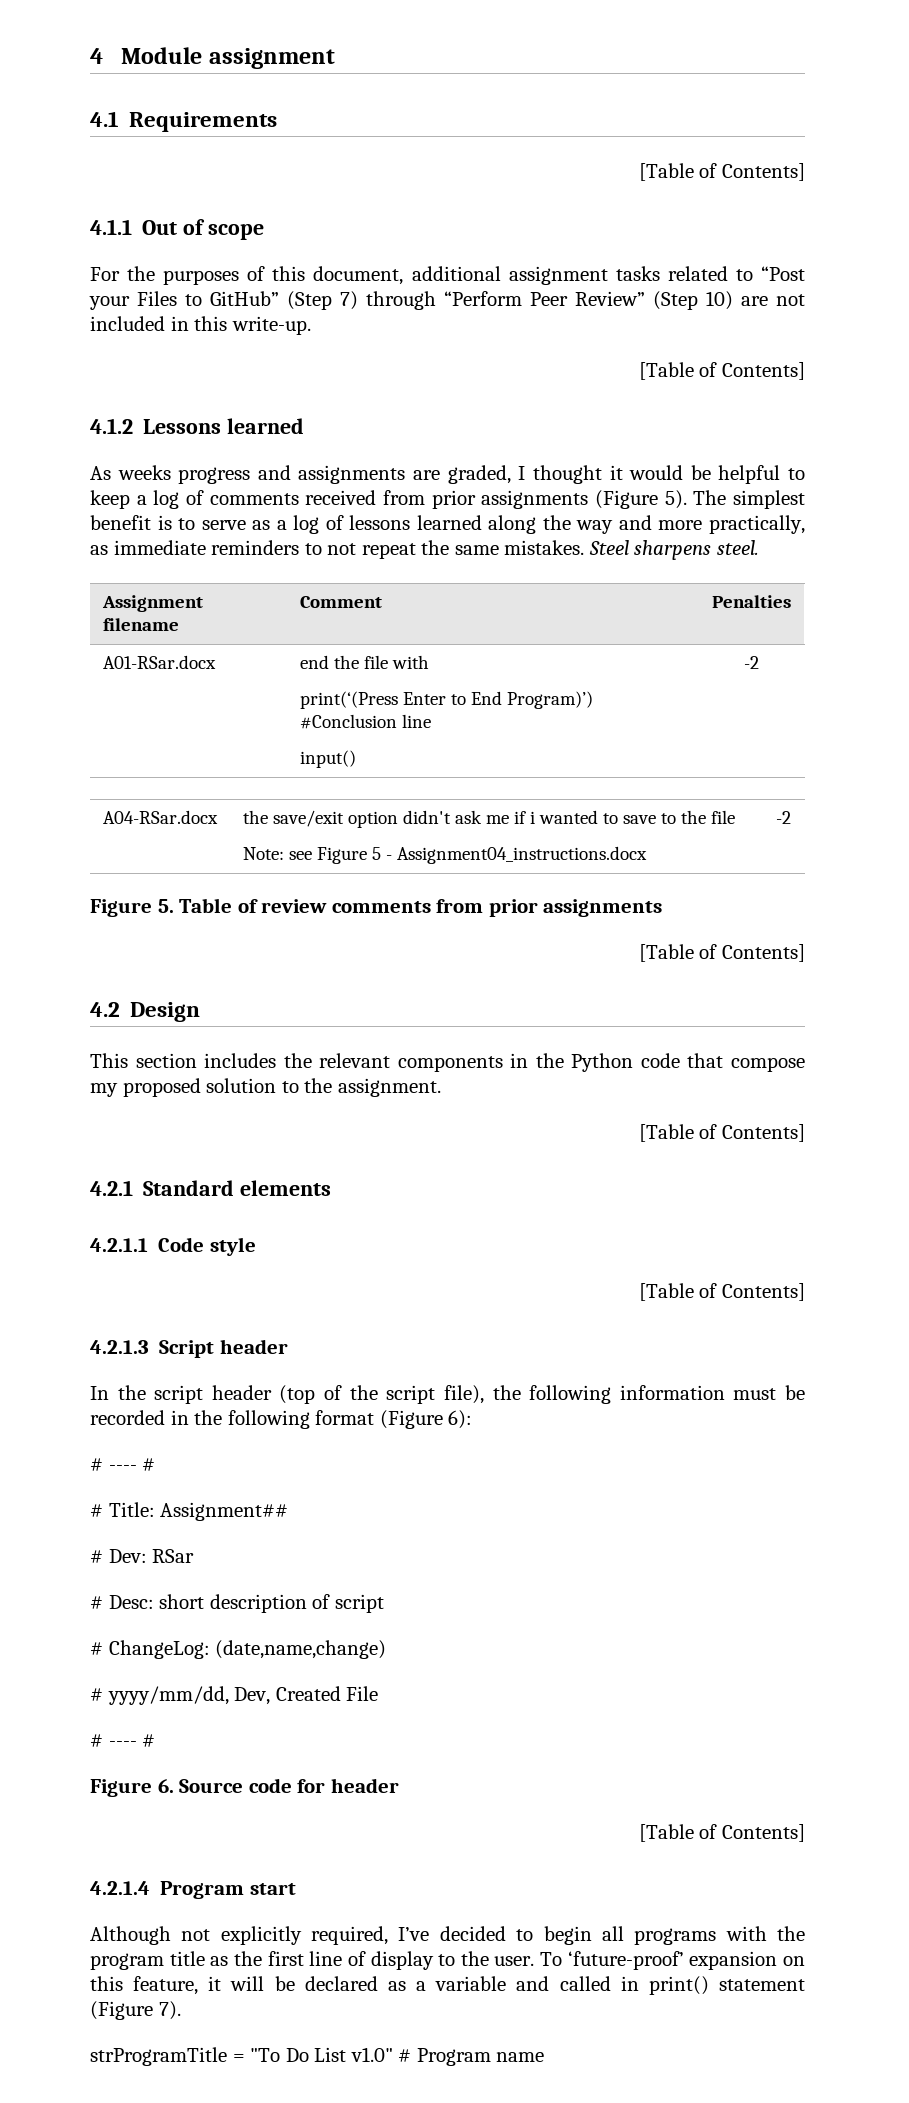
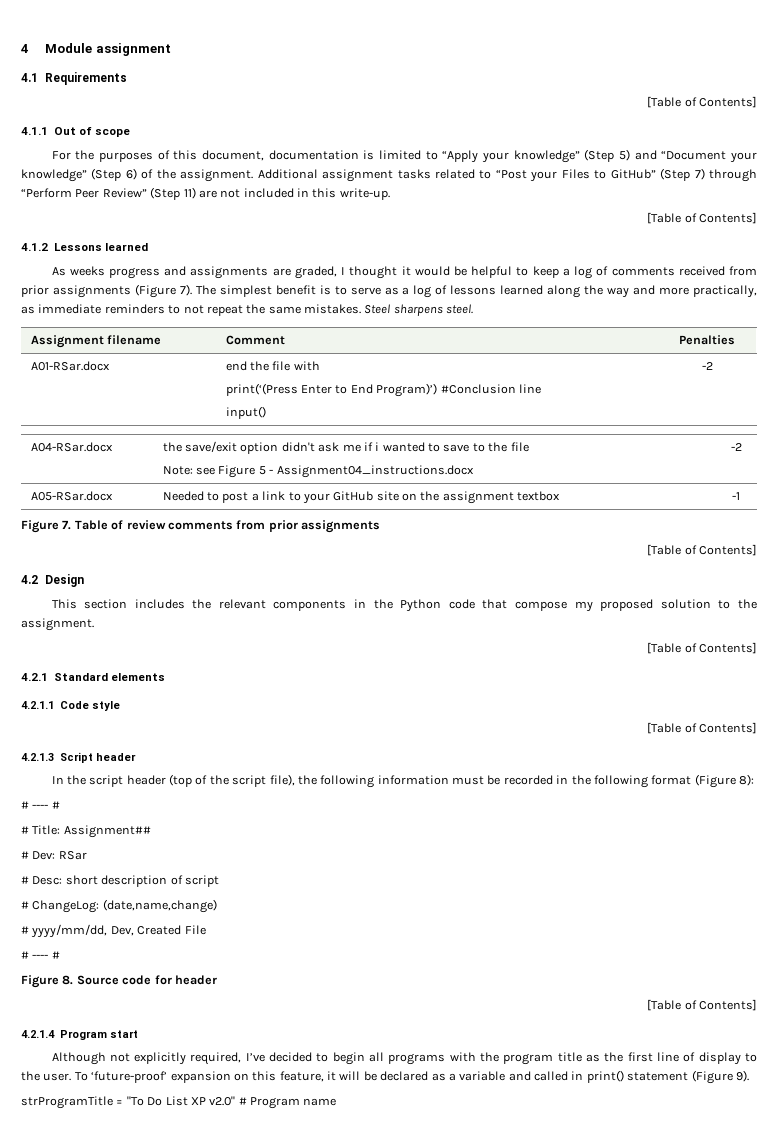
- For the purposes of this document, additional assignment tasks related to “Post your Files to GitHub” (Step 7) through “Perform Peer Review” (Step 10) are not included in this write-up.
+ For the purposes of this document, documentation is limited to “Apply your knowledge” (Step 5) and “Document your knowledge” (Step 6) of the assignment. Additional assignment tasks related to “Post your Files to GitHub” (Step 7) through “Perform Peer Review” (Step 11) are not included in this write-up.
- As weeks progress and assignments are graded, I thought it would be helpful to keep a log of comments received from prior assignments (Figure 5).
+ As weeks progress and assignments are graded, I thought it would be helpful to keep a log of comments received from prior assignments (Figure 7).
- Figure 5. Table of review comments from prior assignments
+ A05-RSar.docx | Needed to post a link to your GitHub site on the assignment textbox | -1
+ Figure 7. Table of review comments from prior assignments
- In the script header (top of the script file), the following information must be recorded in the following format (Figure 6):
+ In the script header (top of the script file), the following information must be recorded in the following format (Figure 8):
- Figure 6. Source code for header
+ Figure 8. Source code for header
- To ‘future-proof’ expansion on this feature, it will be declared as a variable and called in print() statement (Figure 7).
+ To ‘future-proof’ expansion on this feature, it will be declared as a variable and called in print() statement (Figure 9).
- strProgramTitle = "To Do List v1.0" # Program name
+ strProgramTitle = "To Do List XP v2.0" # Program name

